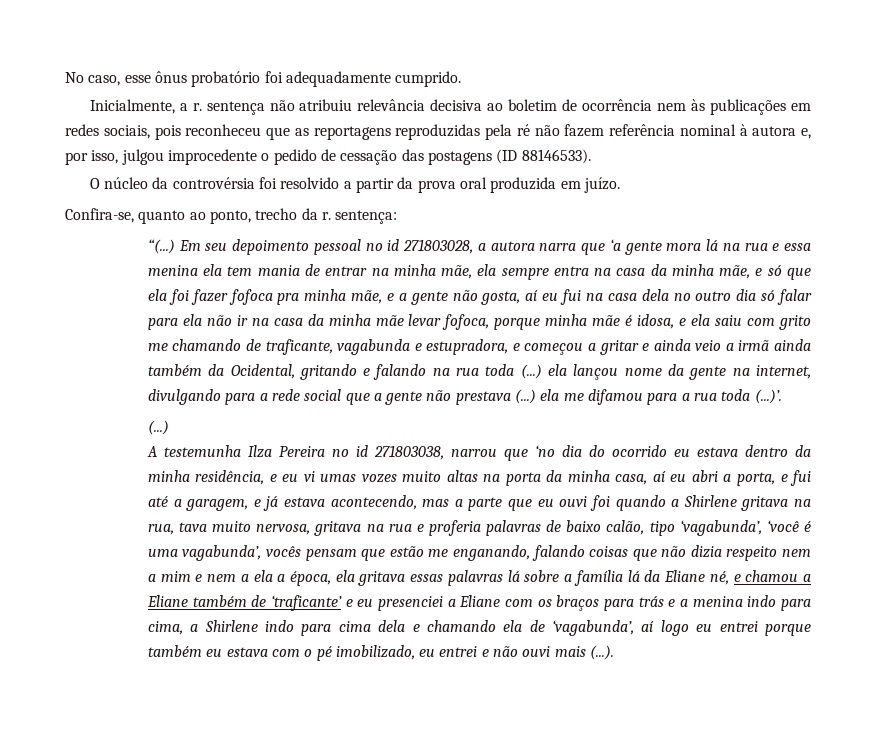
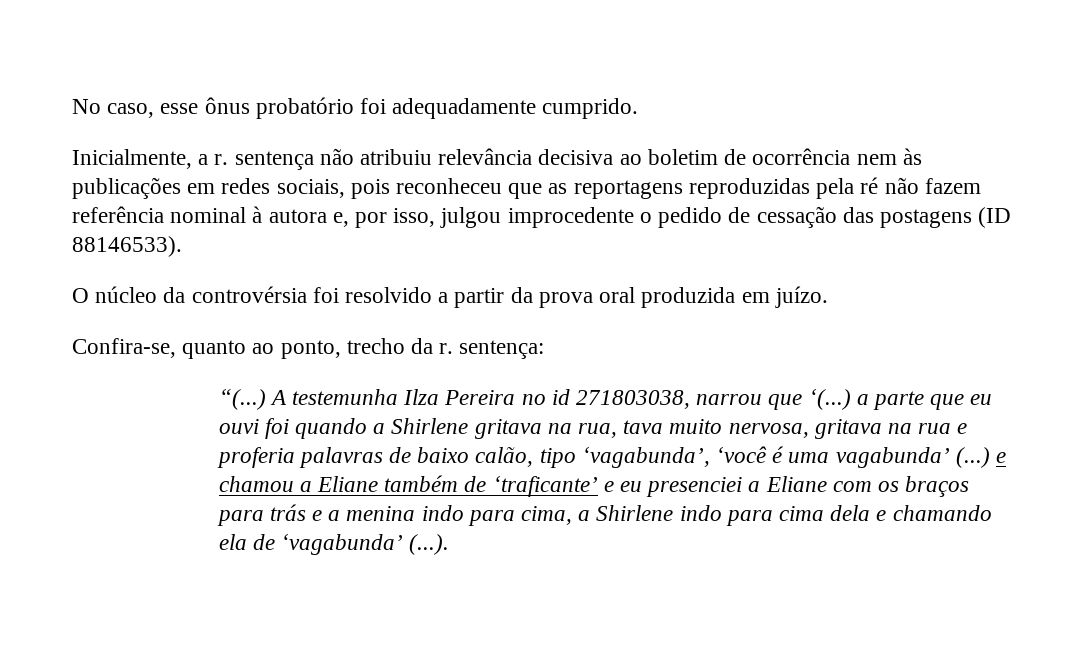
- “(...) Em seu depoimento pessoal no id 271803028, a autora narra que ‘a gente mora lá na rua e essa menina ela tem mania de entrar na minha mãe, ela sempre entra na casa da minha mãe, e só que ela foi fazer fofoca pra minha mãe, e a gente não gosta, aí eu fui na casa dela no outro dia só falar para ela não ir na casa da minha mãe levar fofoca, porque minha mãe é idosa, e ela saiu com grito me chamando de traficante, vagabunda e estupradora, e começou a gritar e ainda veio a irmã ainda também da Ocidental, gritando e falando na rua toda (...) ela lançou nome da gente na internet, divulgando para a rede social que a gente não prestava (...) ela me difamou para a rua toda (...)’.
- (...)
- A testemunha Ilza Pereira no id 271803038, narrou que ‘no dia do ocorrido eu estava dentro da minha residência, e eu vi umas vozes muito altas na porta da minha casa, aí eu abri a porta, e fui até a garagem, e já estava acontecendo, mas a parte que eu ouvi foi quando a Shirlene gritava na rua, tava muito nervosa, gritava na rua e proferia palavras de baixo calão, tipo ‘vagabunda’, ‘você é uma vagabunda’, vocês pensam que estão me enganando, falando coisas que não dizia respeito nem a mim e nem a ela a época, ela gritava essas palavras lá sobre a família lá da Eliane né, e chamou a Eliane também de ‘traficante’ e eu presenciei a Eliane com os braços para trás e a menina indo para cima, a Shirlene indo para cima dela e chamando ela de ‘vagabunda’, aí logo eu entrei porque também eu estava com o pé imobilizado, eu entrei e não ouvi mais (...).
+ “(...) A testemunha Ilza Pereira no id 271803038, narrou que ‘(...) a parte que eu ouvi foi quando a Shirlene gritava na rua, tava muito nervosa, gritava na rua e proferia palavras de baixo calão, tipo ‘vagabunda’, ‘você é uma vagabunda’ (...) e chamou a Eliane também de ‘traficante’ e eu presenciei a Eliane com os braços para trás e a menina indo para cima, a Shirlene indo para cima dela e chamando ela de ‘vagabunda’ (...).

